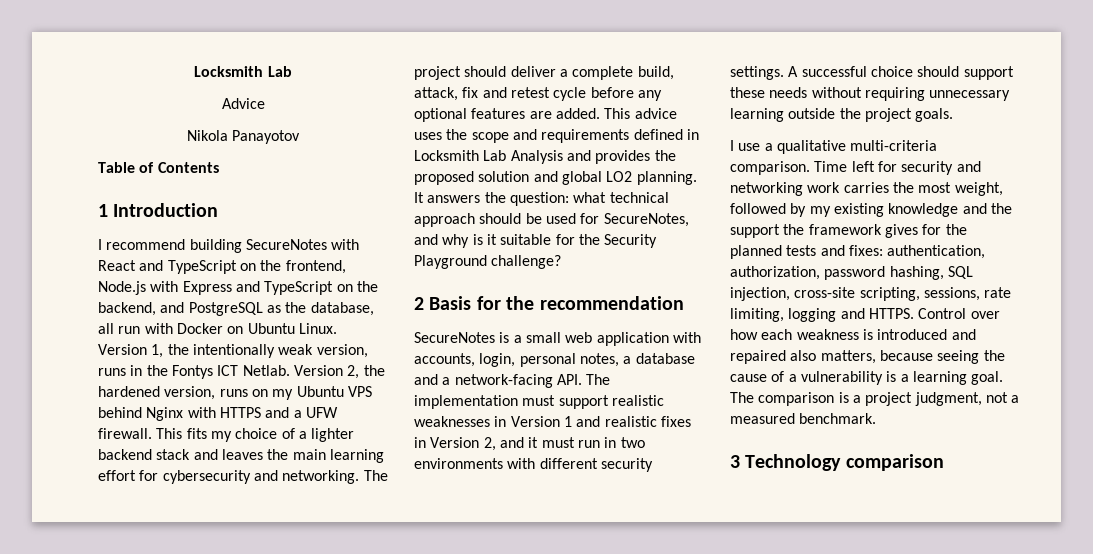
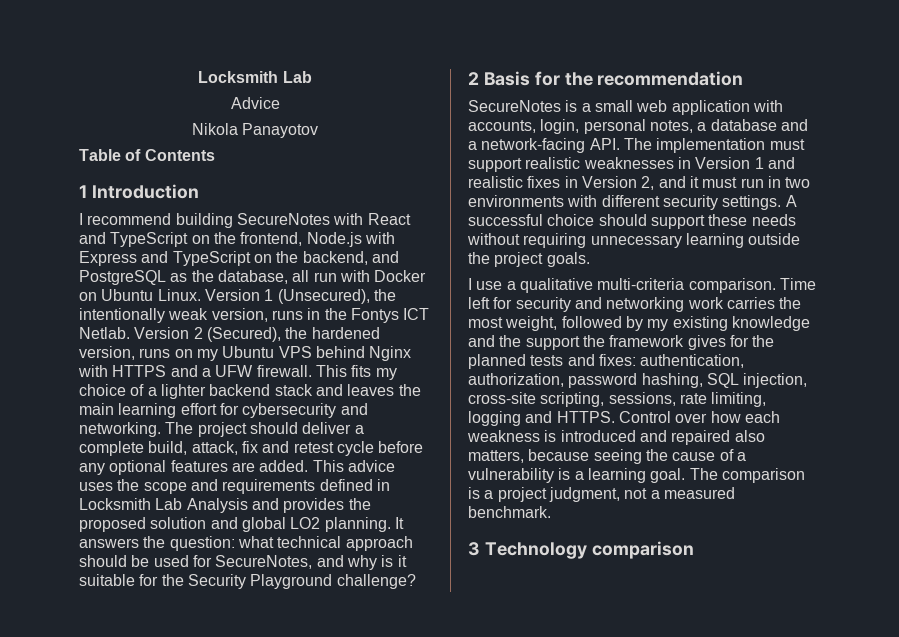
- Version 1, the intentionally weak version, runs in the Fontys ICT Netlab.
+ Version 1 (Unsecured), the intentionally weak version, runs in the Fontys ICT Netlab.
- Version 2, the hardened version, runs on my Ubuntu VPS behind Nginx with HTTPS and a UFW firewall.
+ Version 2 (Secured), the hardened version, runs on my Ubuntu VPS behind Nginx with HTTPS and a UFW firewall.

